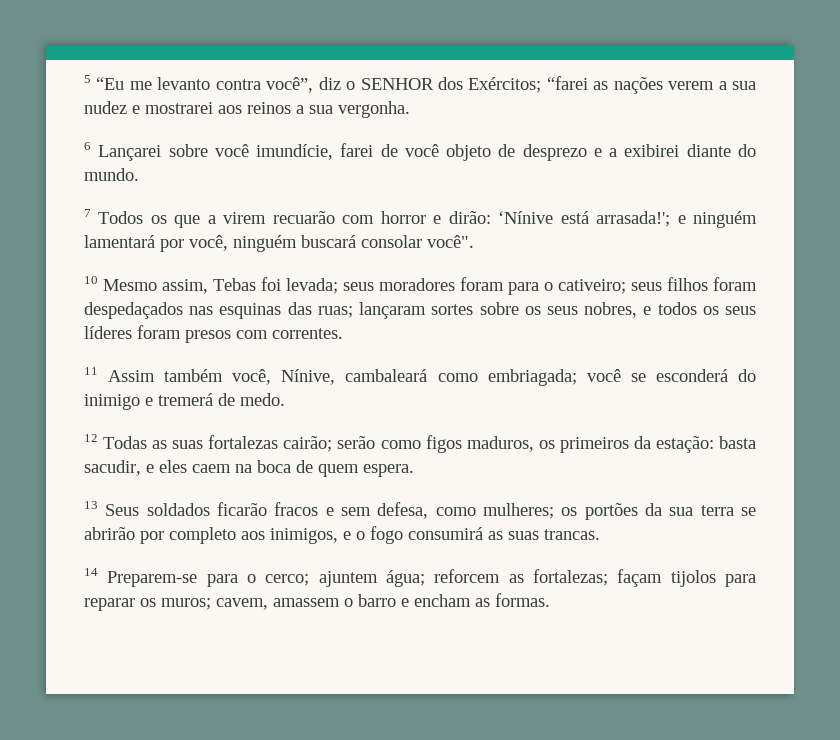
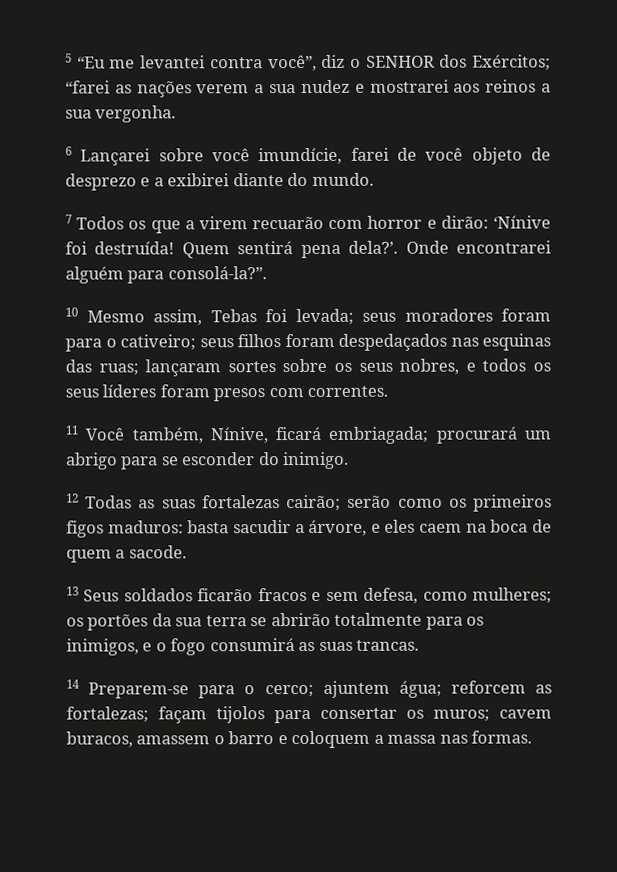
- 5 “Eu me levanto contra você”, diz o SENHOR dos Exércitos; “farei as nações verem a sua nudez e mostrarei aos reinos a sua vergonha.
+ 5 “Eu me levantei contra você”, diz o SENHOR dos Exércitos; “farei as nações verem a sua nudez e mostrarei aos reinos a sua vergonha.
- 7 Todos os que a virem recuarão com horror e dirão: ‘Nínive está arrasada!'; e ninguém lamentará por você, ninguém buscará consolar você".
+ 7 Todos os que a virem recuarão com horror e dirão: ‘Nínive foi destruída! Quem sentirá pena dela?’. Onde encontrarei alguém para consolá-la?”.
- 11 Assim também você, Nínive, cambaleará como embriagada; você se esconderá do inimigo e tremerá de medo.
+ 11 Você também, Nínive, ficará embriagada; procurará um abrigo para se esconder do inimigo.
- 12 Todas as suas fortalezas cairão; serão como figos maduros, os primeiros da estação: basta sacudir, e eles caem na boca de quem espera.
+ 12 Todas as suas fortalezas cairão; serão como os primeiros figos maduros: basta sacudir a árvore, e eles caem na boca de quem a sacode.
- 13 Seus soldados ficarão fracos e sem defesa, como mulheres; os portões da sua terra se abrirão por completo aos inimigos, e o fogo consumirá as suas trancas.
+ 13 Seus soldados ficarão fracos e sem defesa, como mulheres; os portões da sua terra se abrirão totalmente para os inimigos, e o fogo consumirá as suas trancas.
- 14 Preparem-se para o cerco; ajuntem água; reforcem as fortalezas; façam tijolos para reparar os muros; cavem, amassem o barro e encham as formas.
+ 14 Preparem-se para o cerco; ajuntem água; reforcem as fortalezas; façam tijolos para consertar os muros; cavem buracos, amassem o barro e coloquem a massa nas formas.

